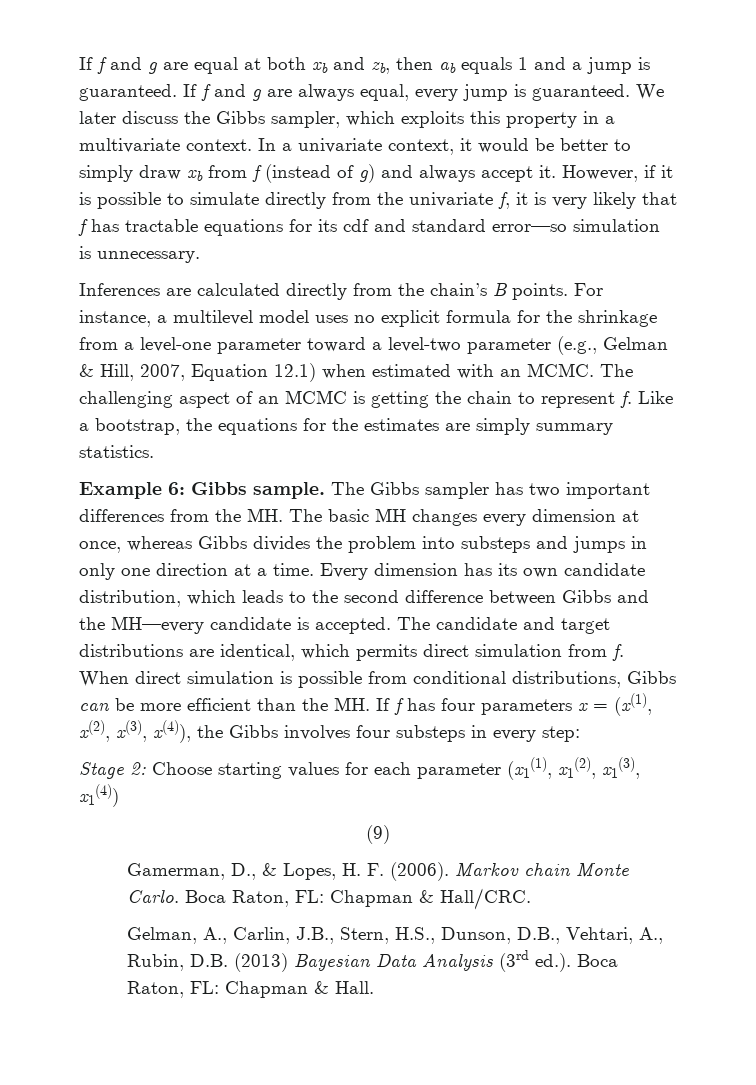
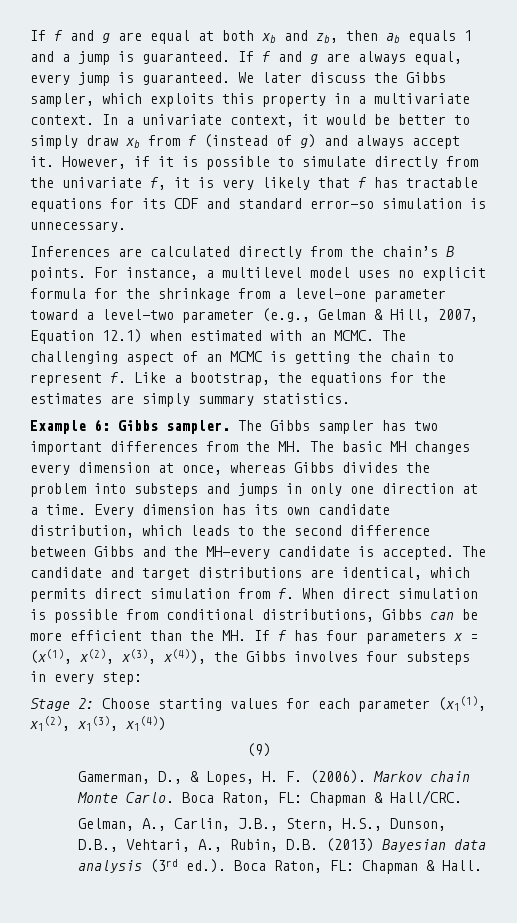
- However, if it is possible to simulate directly from the univariate f, it is very likely that f has tractable equations for its cdf and standard error—so simulation is unnecessary.
+ However, if it is possible to simulate directly from the univariate f, it is very likely that f has tractable equations for its CDF and standard error—so simulation is unnecessary.
- Example 6: Gibbs sample.
+ Example 6: Gibbs sampler.
- Gelman, A., Carlin, J.B., Stern, H.S., Dunson, D.B., Vehtari, A., Rubin, D.B. (2013) Bayesian Data Analysis (3rd ed.). Boca Raton, FL: Chapman & Hall.
+ Gelman, A., Carlin, J.B., Stern, H.S., Dunson, D.B., Vehtari, A., Rubin, D.B. (2013) Bayesian data analysis (3rd ed.). Boca Raton, FL: Chapman & Hall.

